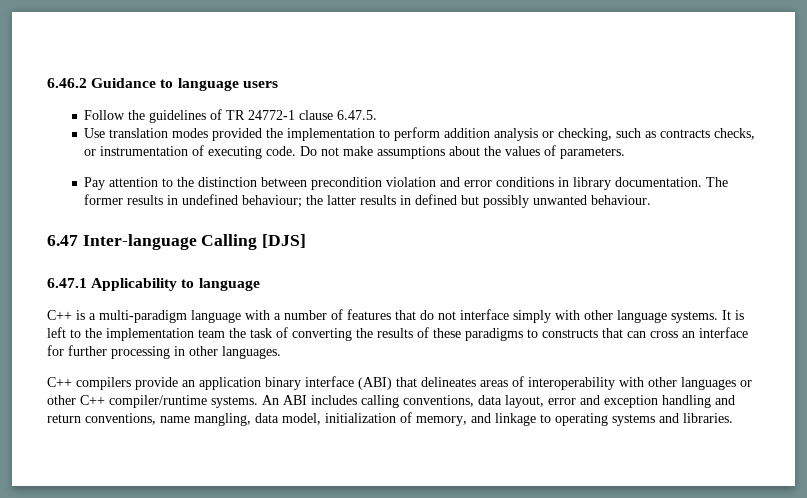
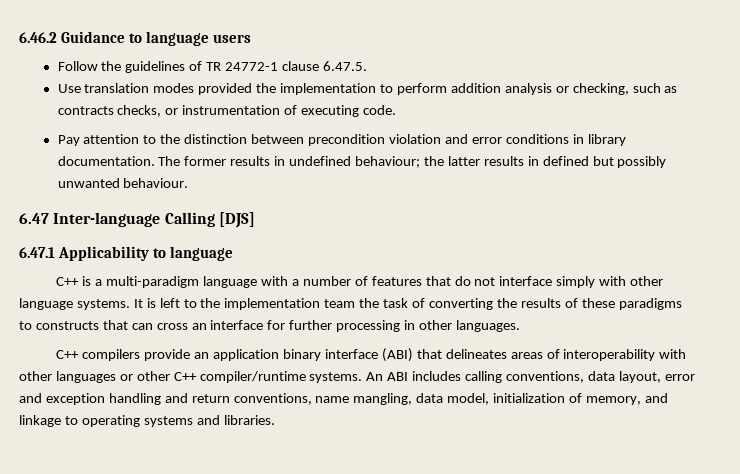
- Do not make assumptions about the values of parameters.

